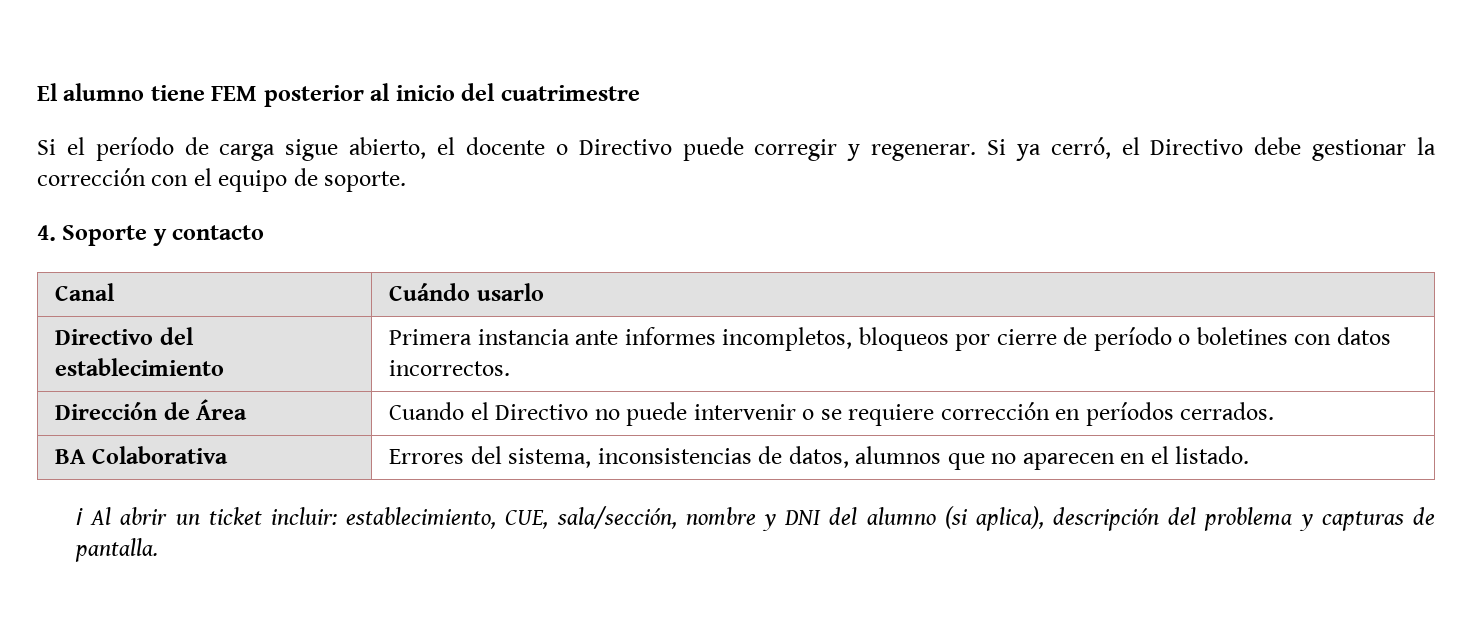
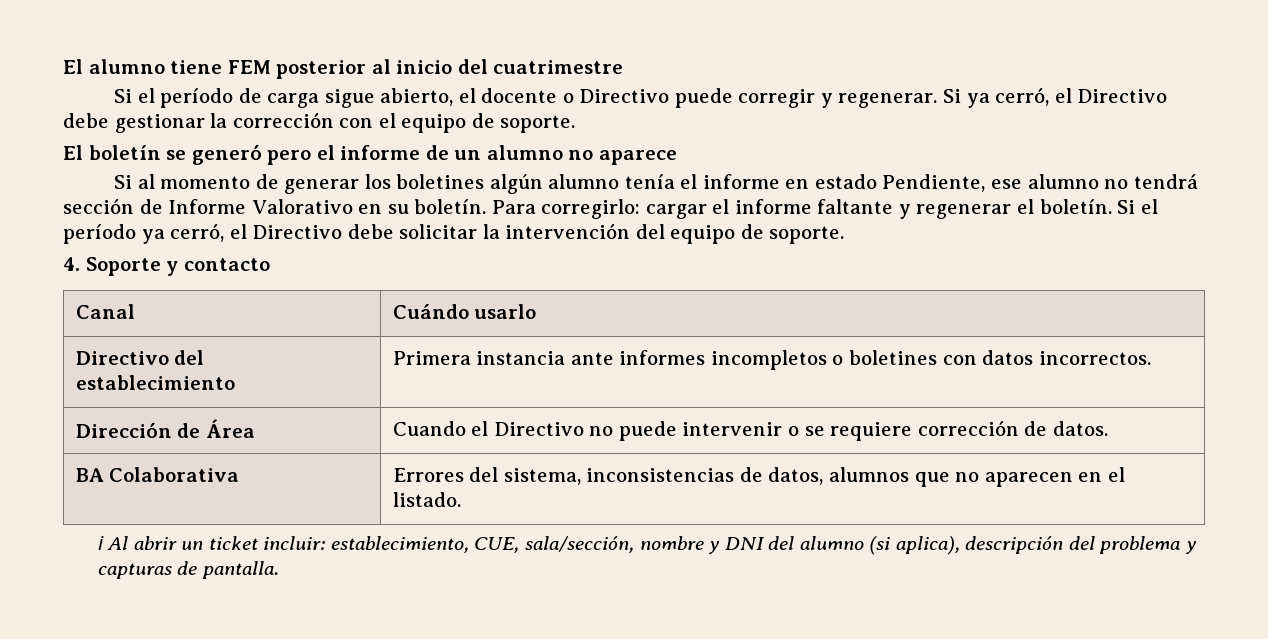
+ El boletín se generó pero el informe de un alumno no aparece
+ Si al momento de generar los boletines algún alumno tenía el informe en estado Pendiente, ese alumno no tendrá sección de Informe Valorativo en su boletín. Para corregirlo: cargar el informe faltante y regenerar el boletín. Si el período ya cerró, el Directivo debe solicitar la intervención del equipo de soporte.
- Directivo del establecimiento | Primera instancia ante informes incompletos, bloqueos por cierre de período o boletines con datos incorrectos.
+ Directivo del establecimiento | Primera instancia ante informes incompletos o boletines con datos incorrectos.
- Dirección de Área | Cuando el Directivo no puede intervenir o se requiere corrección en períodos cerrados.
+ Dirección de Área | Cuando el Directivo no puede intervenir o se requiere corrección de datos.

